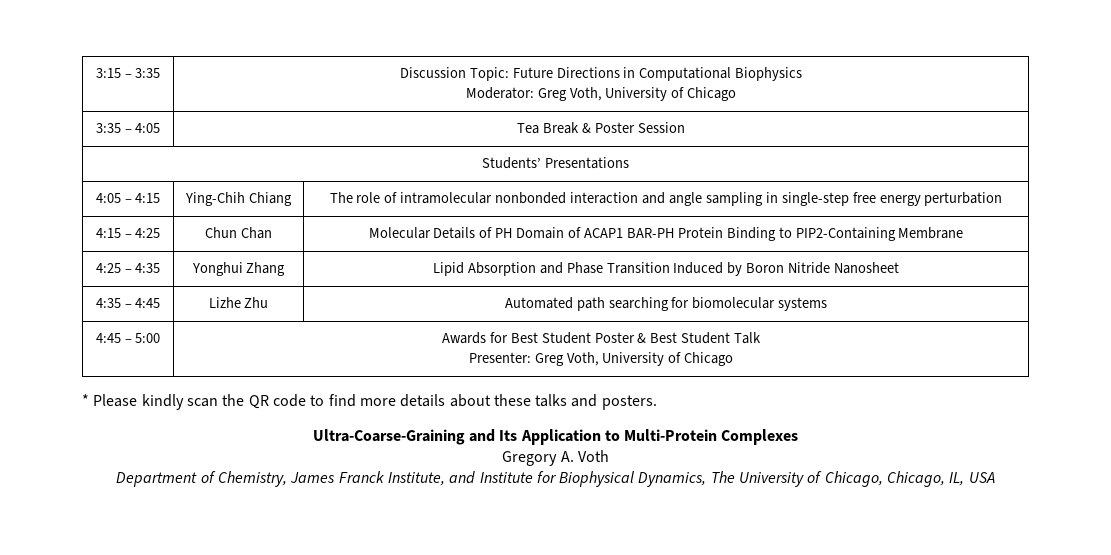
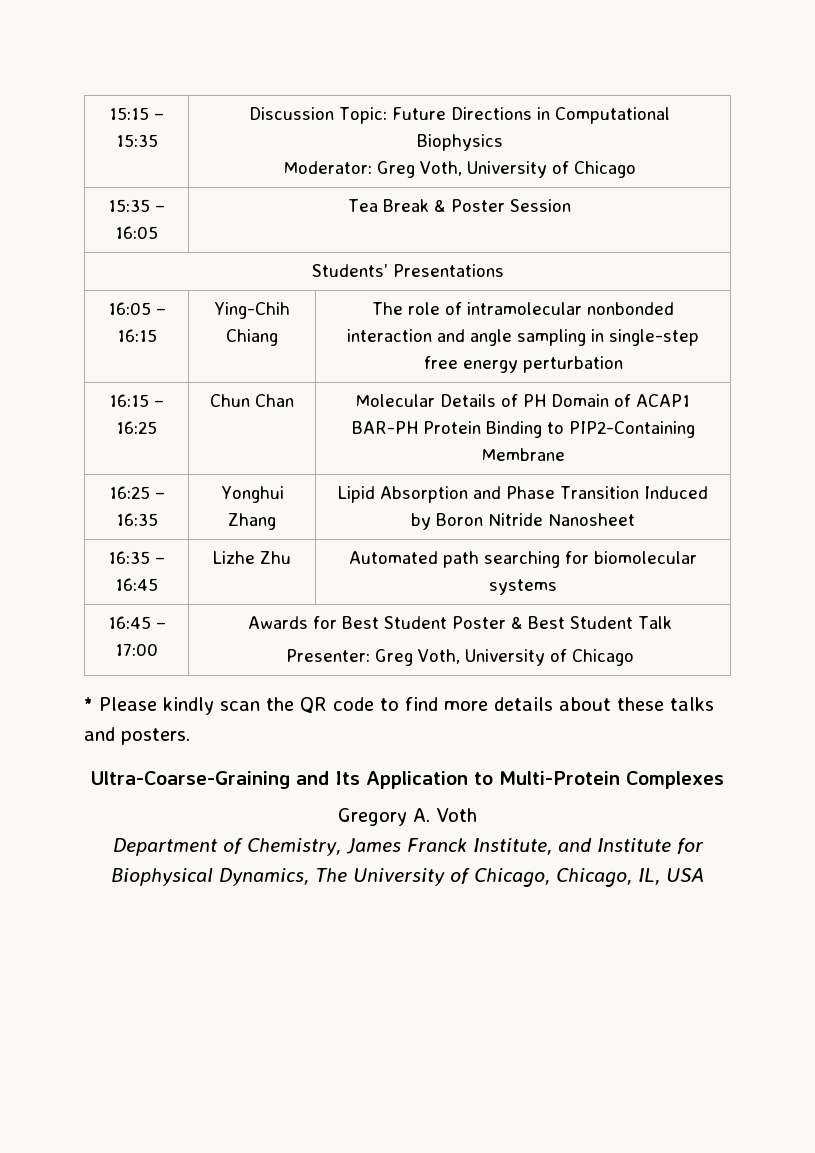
- 3:15 – 3:35 | Discussion Topic: Future Directions in Computational Biophysics
+ 15:15 – 15:35 | Discussion Topic: Future Directions in Computational Biophysics
- 3:35 – 4:05 | Tea Break & Poster Session
+ 15:35 – 16:05 | Tea Break & Poster Session
- 4:05 – 4:15 | Ying-Chih Chiang | The role of intramolecular nonbonded interaction and angle sampling in single-step free energy perturbation
+ 16:05 – 16:15 | Ying-Chih Chiang | The role of intramolecular nonbonded interaction and angle sampling in single-step free energy perturbation
- 4:15 – 4:25 | Chun Chan | Molecular Details of PH Domain of ACAP1 BAR-PH Protein Binding to PIP2-Containing Membrane
+ 16:15 – 16:25 | Chun Chan | Molecular Details of PH Domain of ACAP1 BAR-PH Protein Binding to PIP2-Containing Membrane
- 4:25 – 4:35 | Yonghui Zhang | Lipid Absorption and Phase Transition Induced by Boron Nitride Nanosheet
+ 16:25 – 16:35 | Yonghui Zhang | Lipid Absorption and Phase Transition Induced by Boron Nitride Nanosheet
- 4:35 – 4:45 | Lizhe Zhu | Automated path searching for biomolecular systems
+ 16:35 – 16:45 | Lizhe Zhu | Automated path searching for biomolecular systems
- 4:45 – 5:00 | Awards for Best Student Poster & Best Student Talk
+ 16:45 – 17:00 | Awards for Best Student Poster & Best Student Talk

